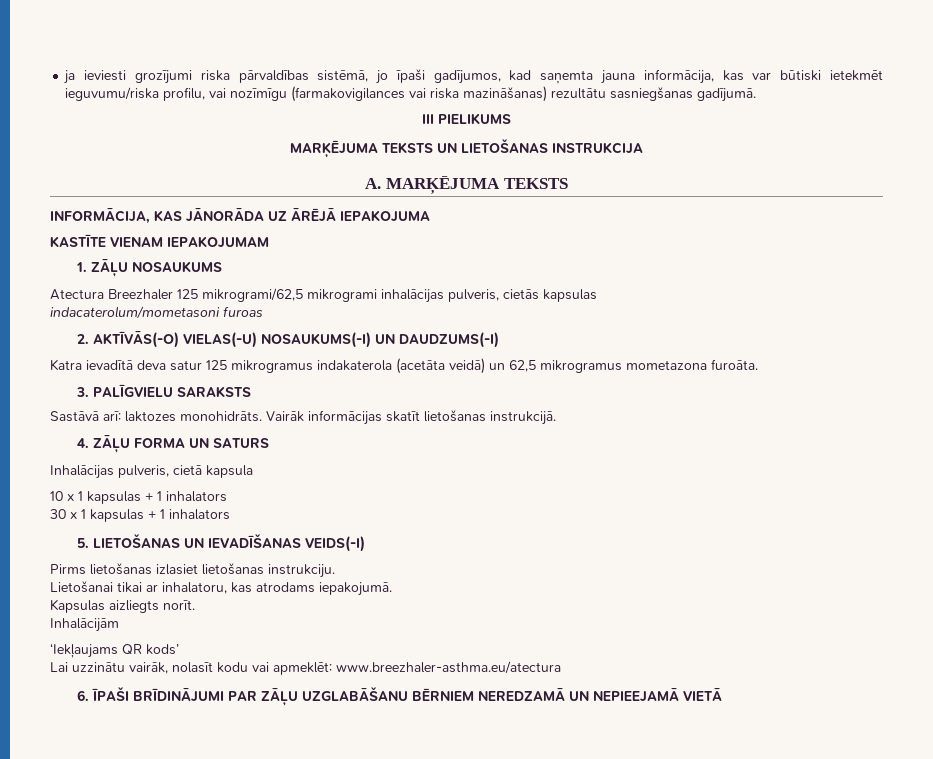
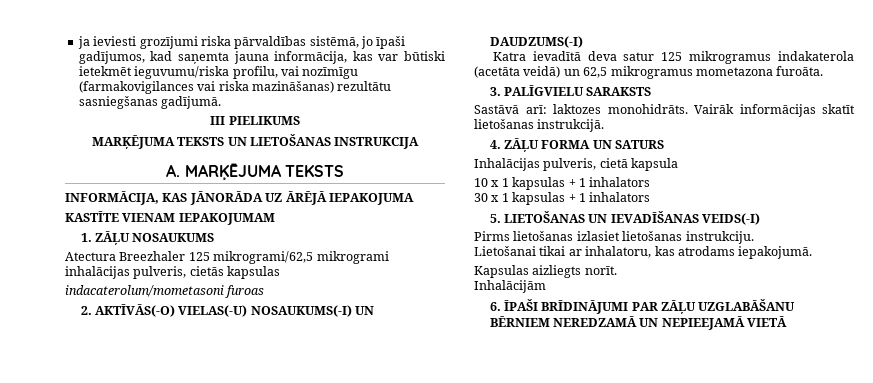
- ‘Iekļaujams QR kods’
- Lai uzzinātu vairāk, nolasīt kodu vai apmeklēt: www.breezhaler-asthma.eu/atectura

